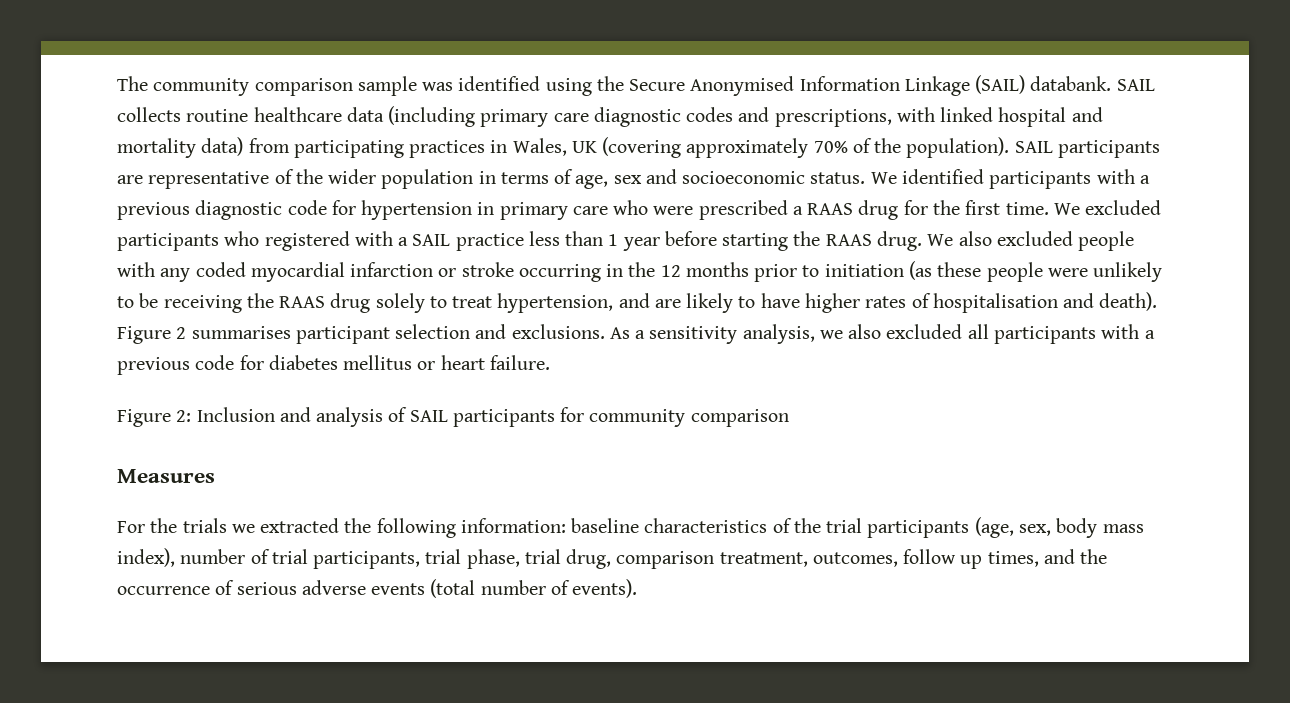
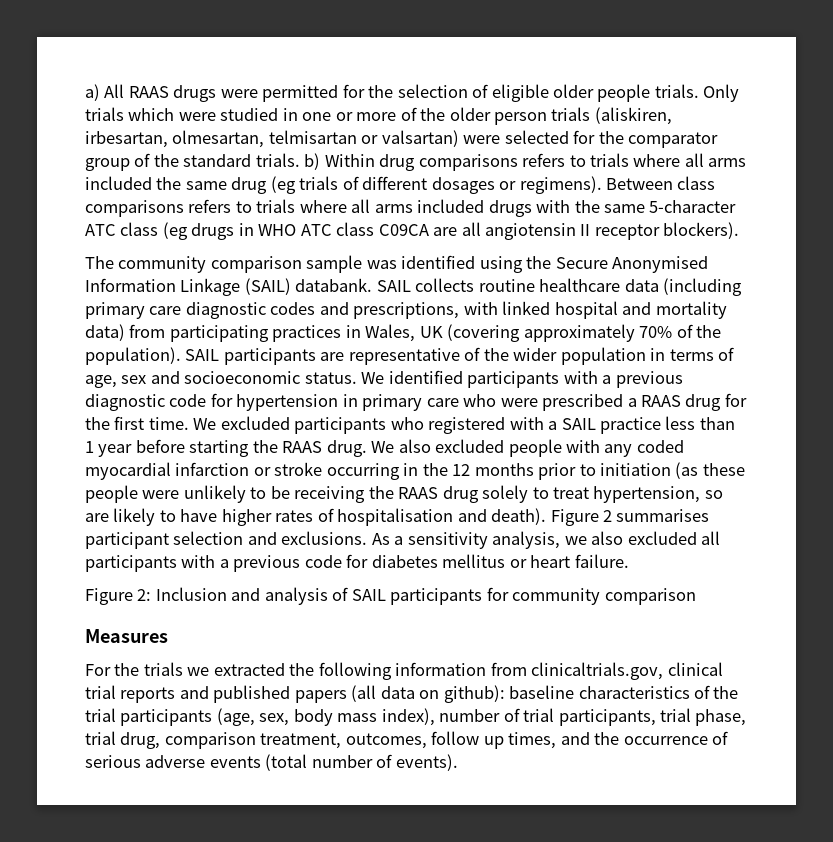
+ a) All RAAS drugs were permitted for the selection of eligible older people trials. Only trials which were studied in one or more of the older person trials (aliskiren, irbesartan, olmesartan, telmisartan or valsartan) were selected for the comparator group of the standard trials. b) Within drug comparisons refers to trials where all arms included the same drug (eg trials of different dosages or regimens). Between class comparisons refers to trials where all arms included drugs with the same 5-character ATC class (eg drugs in WHO ATC class C09CA are all angiotensin II receptor blockers).
- We also excluded people with any coded myocardial infarction or stroke occurring in the 12 months prior to initiation (as these people were unlikely to be receiving the RAAS drug solely to treat hypertension, and are likely to have higher rates of hospitalisation and death).
+ We also excluded people with any coded myocardial infarction or stroke occurring in the 12 months prior to initiation (as these people were unlikely to be receiving the RAAS drug solely to treat hypertension, so are likely to have higher rates of hospitalisation and death).
- For the trials we extracted the following information: baseline characteristics of the trial participants (age, sex, body mass index), number of trial participants, trial phase, trial drug, comparison treatment, outcomes, follow up times, and the occurrence of serious adverse events (total number of events).
+ For the trials we extracted the following information from clinicaltrials.gov, clinical trial reports and published papers (all data on github): baseline characteristics of the trial participants (age, sex, body mass index), number of trial participants, trial phase, trial drug, comparison treatment, outcomes, follow up times, and the occurrence of serious adverse events (total number of events).

